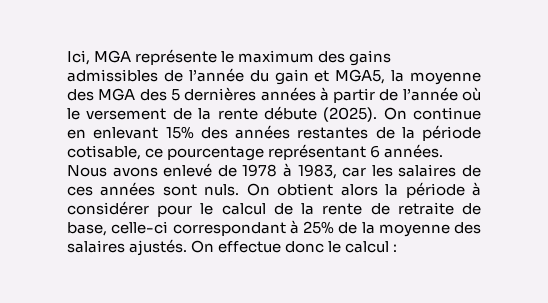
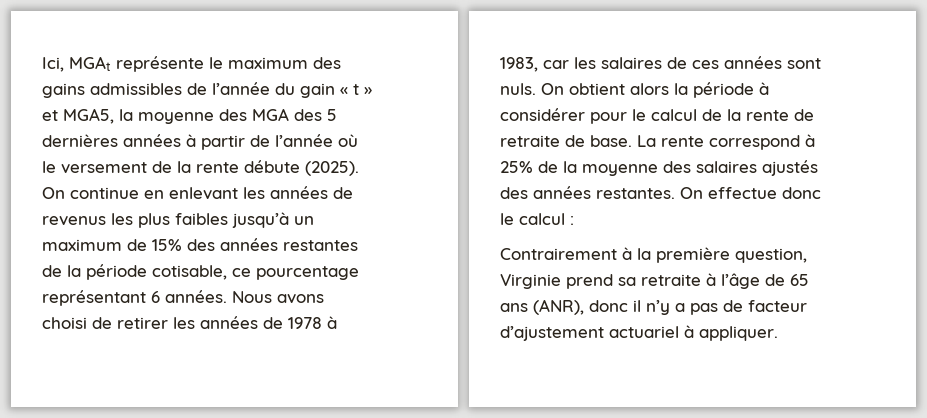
- Ici, MGA représente le maximum des gains admissibles de l’année du gain et MGA5, la moyenne des MGA des 5 dernières années à partir de l’année où le versement de la rente débute (2025).
+ Ici, MGAt représente le maximum des gains admissibles de l’année du gain « t » et MGA5, la moyenne des MGA des 5 dernières années à partir de l’année où le versement de la rente débute (2025).
- On continue en enlevant 15% des années restantes de la période cotisable, ce pourcentage représentant 6 années.
+ On continue en enlevant les années de revenus les plus faibles jusqu’à un maximum de 15% des années restantes de la période cotisable, ce pourcentage représentant 6 années.
- Nous avons enlevé de 1978 à 1983, car les salaires de ces années sont nuls.
+ Nous avons choisi de retirer les années de 1978 à 1983, car les salaires de ces années sont nuls.
- On obtient alors la période à considérer pour le calcul de la rente de retraite de base, celle-ci correspondant à 25% de la moyenne des salaires ajustés.
+ On obtient alors la période à considérer pour le calcul de la rente de retraite de base. La rente correspond à 25% de la moyenne des salaires ajustés des années restantes.
+ Contrairement à la première question, Virginie prend sa retraite à l’âge de 65 ans (ANR), donc il n’y a pas de facteur d’ajustement actuariel à appliquer.

